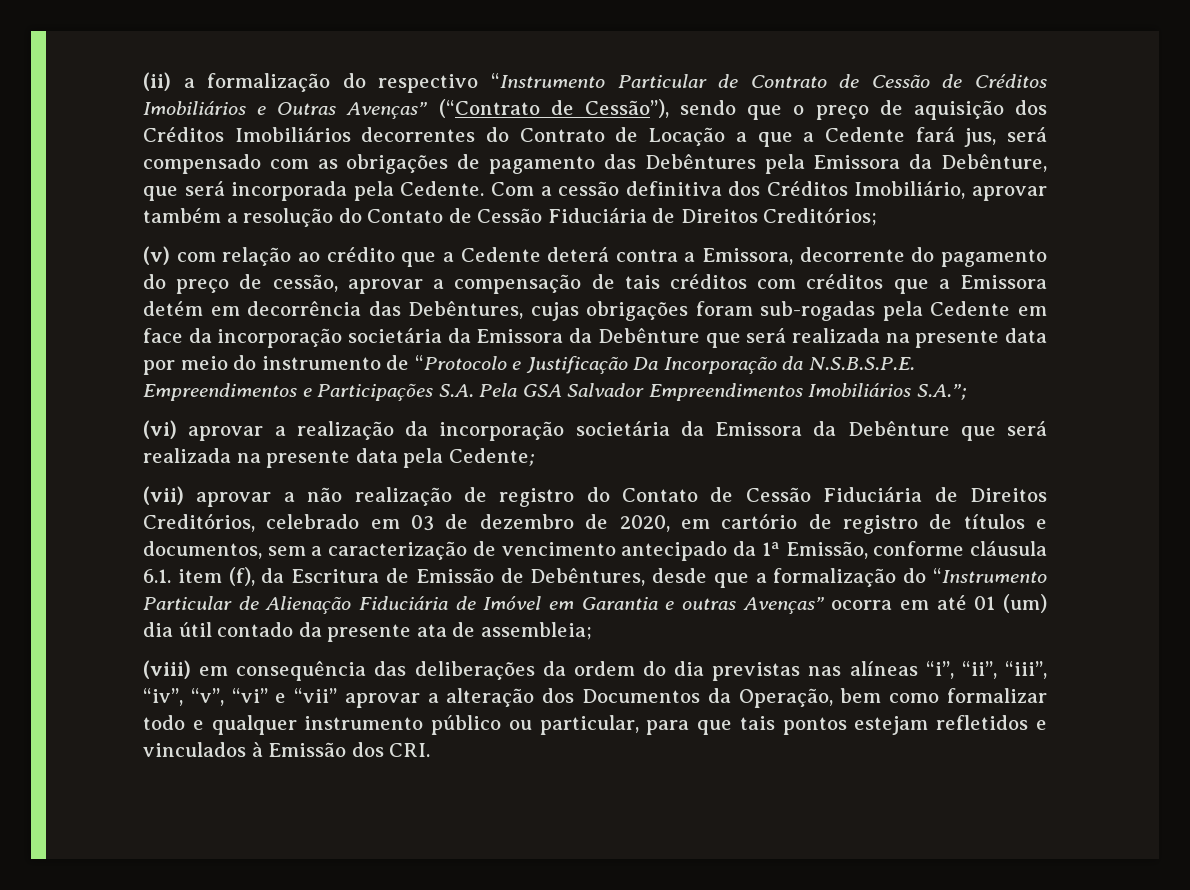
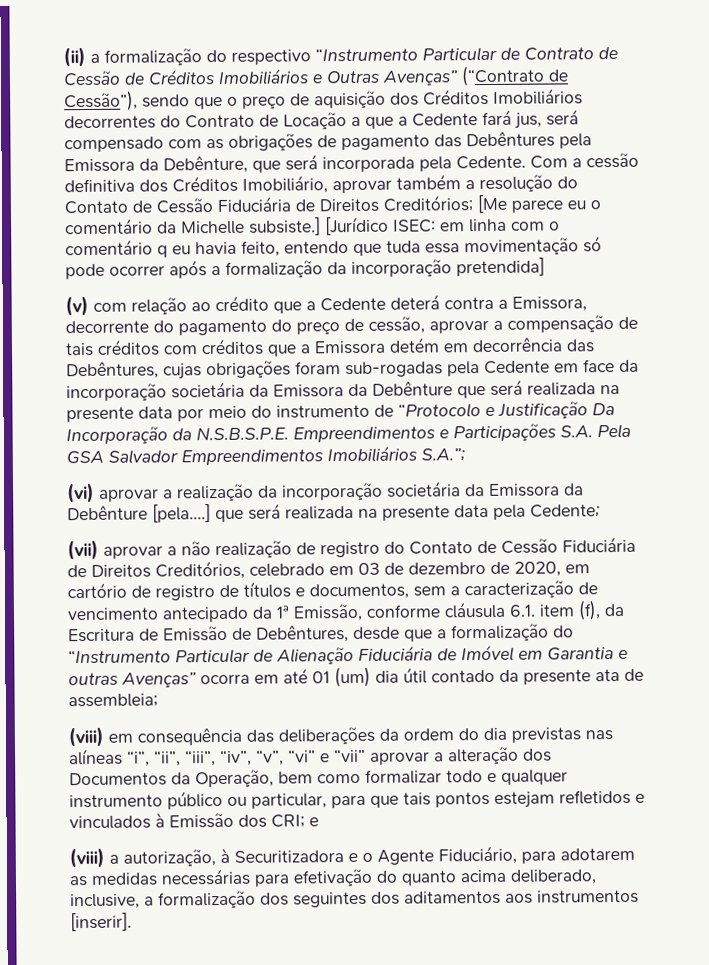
- Com a cessão definitiva dos Créditos Imobiliário, aprovar também a resolução do Contato de Cessão Fiduciária de Direitos Creditórios;
+ Com a cessão definitiva dos Créditos Imobiliário, aprovar também a resolução do Contato de Cessão Fiduciária de Direitos Creditórios; [Me parece eu o comentário da Michelle subsiste.] [Jurídico ISEC: em linha com o comentário q eu havia feito, entendo que tuda essa movimentação só pode ocorrer após a formalização da incorporação pretendida]
- (vi) aprovar a realização da incorporação societária da Emissora da Debênture que será realizada na presente data pela Cedente;
+ (vi) aprovar a realização da incorporação societária da Emissora da Debênture [pela....] que será realizada na presente data pela Cedente;
- (viii) em consequência das deliberações da ordem do dia previstas nas alíneas “i”, “ii”, “iii”, “iv”, “v”, “vi” e “vii” aprovar a alteração dos Documentos da Operação, bem como formalizar todo e qualquer instrumento público ou particular, para que tais pontos estejam refletidos e vinculados à Emissão dos CRI.
+ (viii) em consequência das deliberações da ordem do dia previstas nas alíneas “i”, “ii”, “iii”, “iv”, “v”, “vi” e “vii” aprovar a alteração dos Documentos da Operação, bem como formalizar todo e qualquer instrumento público ou particular, para que tais pontos estejam refletidos e vinculados à Emissão dos CRI; e
+ (viii) a autorização, à Securitizadora e o Agente Fiduciário, para adotarem as medidas necessárias para efetivação do quanto acima deliberado, inclusive, a formalização dos seguintes dos aditamentos aos instrumentos [inserir].

